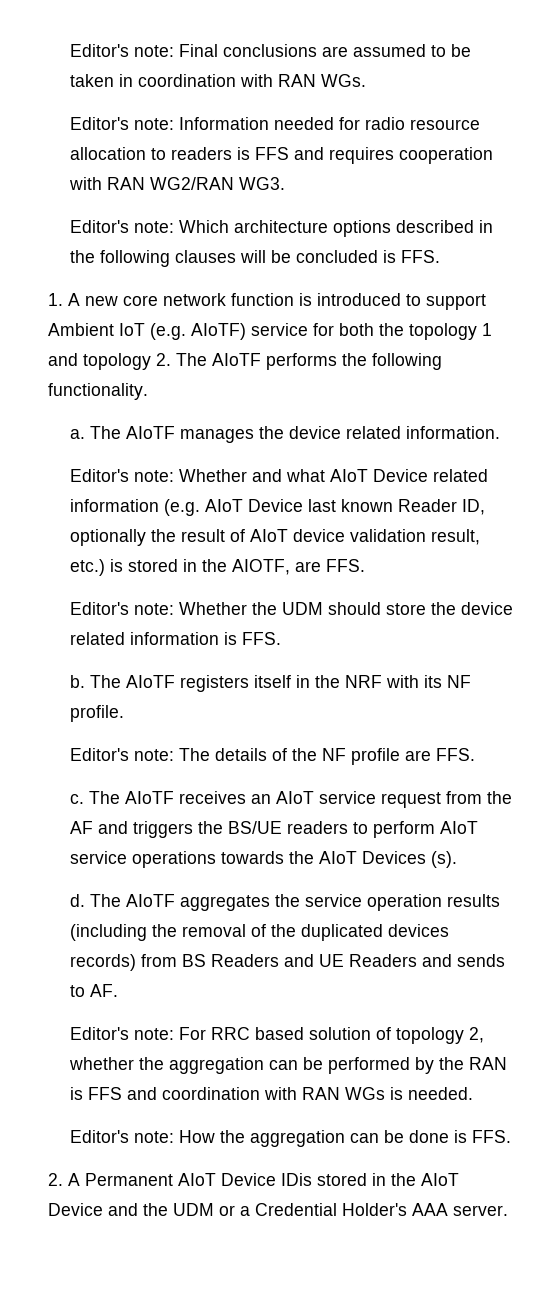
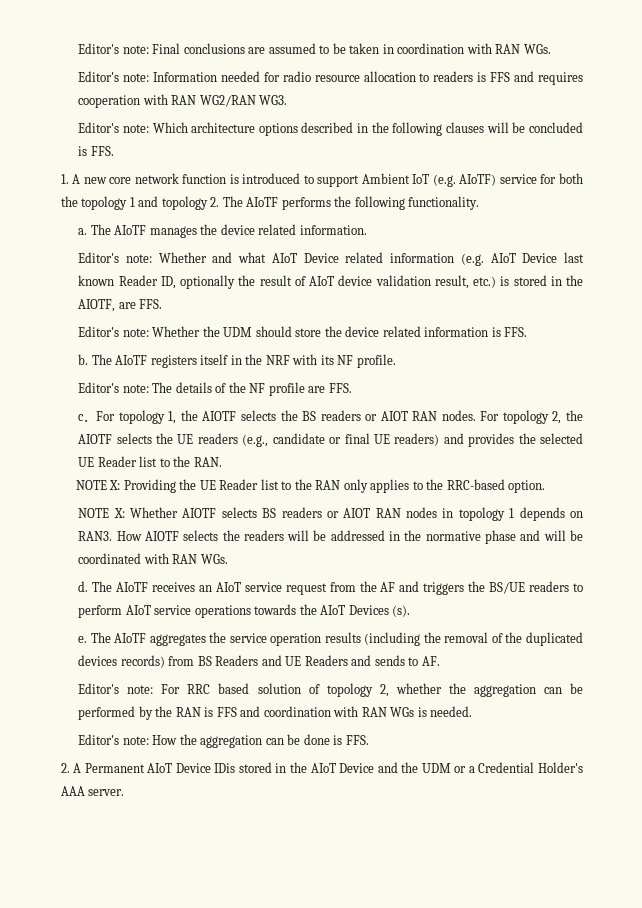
- c.
+ c．For topology 1, the AIOTF selects the BS readers or AIOT RAN nodes. For topology 2, the AIOTF selects the UE readers (e.g., candidate or final UE readers) and provides the selected UE Reader list to the RAN.
+ NOTE X: Providing the UE Reader list to the RAN only applies to the RRC-based option.
+ NOTE X: Whether AIOTF selects BS readers or AIOT RAN nodes in topology 1 depends on RAN3. How AIOTF selects the readers will be addressed in the normative phase and will be coordinated with RAN WGs.
+ d.
- d.
+ e.

